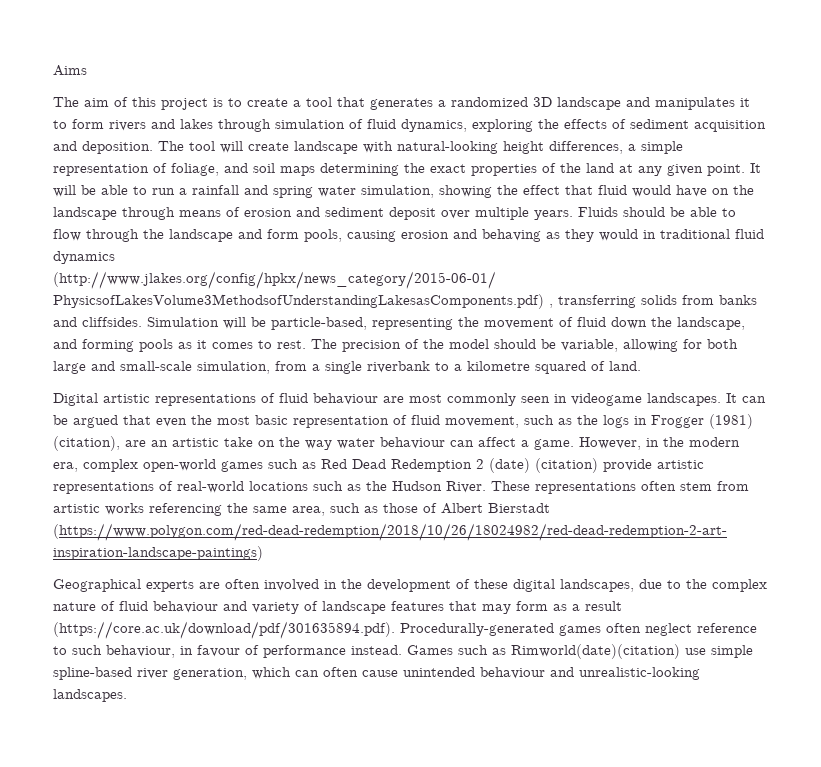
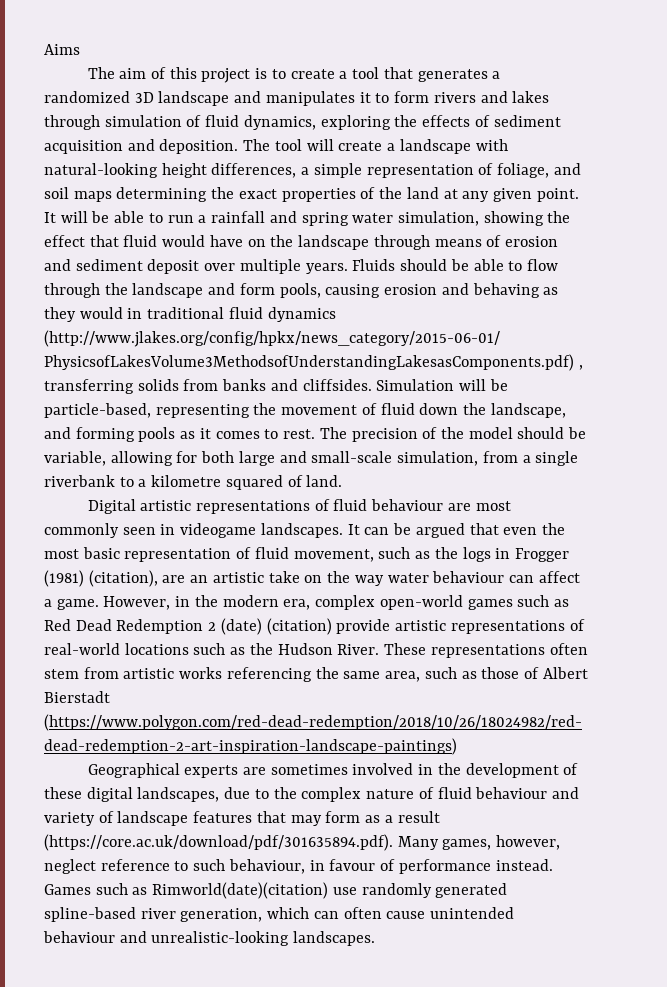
- The tool will create landscape with natural-looking height differences, a simple representation of foliage, and soil maps determining the exact properties of the land at any given point.
+ The tool will create a landscape with natural-looking height differences, a simple representation of foliage, and soil maps determining the exact properties of the land at any given point.
- Geographical experts are often involved in the development of these digital landscapes, due to the complex nature of fluid behaviour and variety of landscape features that may form as a result (https://core.ac.uk/download/pdf/301635894.pdf). Procedurally-generated games often neglect reference to such behaviour, in favour of performance instead.
+ Geographical experts are sometimes involved in the development of these digital landscapes, due to the complex nature of fluid behaviour and variety of landscape features that may form as a result (https://core.ac.uk/download/pdf/301635894.pdf). Many games, however, neglect reference to such behaviour, in favour of performance instead.
- Games such as Rimworld(date)(citation) use simple spline-based river generation, which can often cause unintended behaviour and unrealistic-looking landscapes.
+ Games such as Rimworld(date)(citation) use randomly generated spline-based river generation, which can often cause unintended behaviour and unrealistic-looking landscapes.

